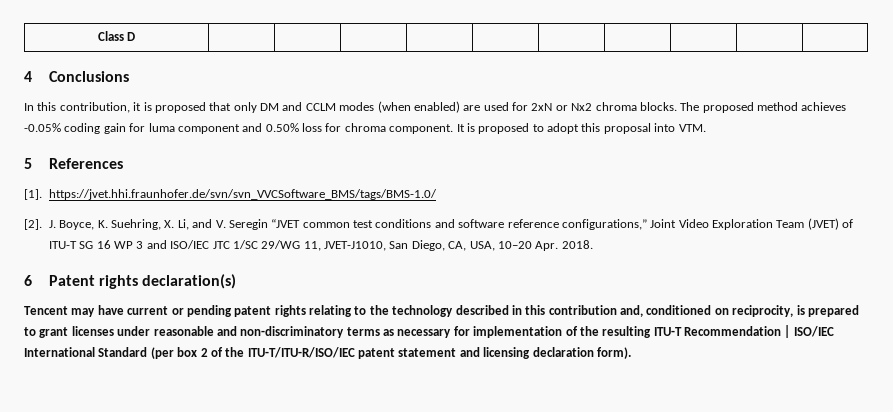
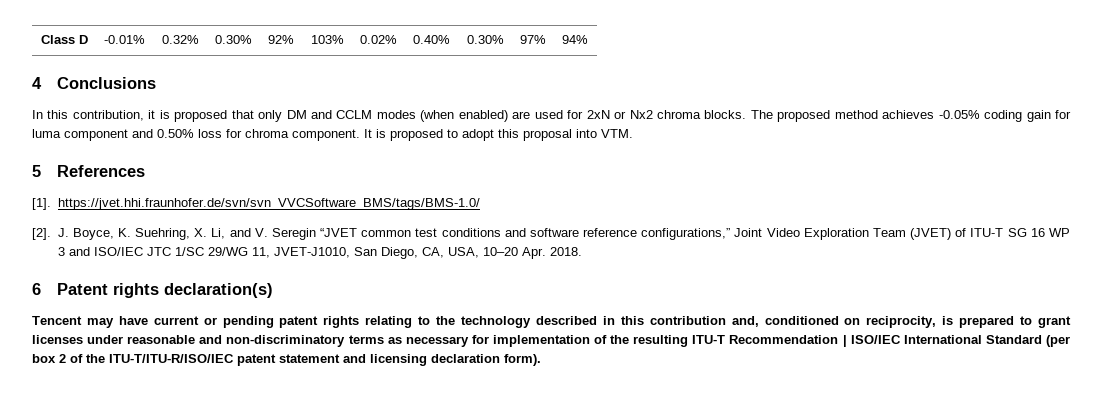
- Class D | | | | | | | | | |
+ Class D | -0.01% | 0.32% | 0.30% | 92% | 103% | 0.02% | 0.40% | 0.30% | 97% | 94%

